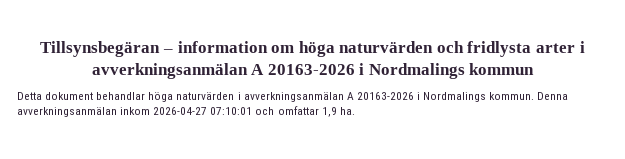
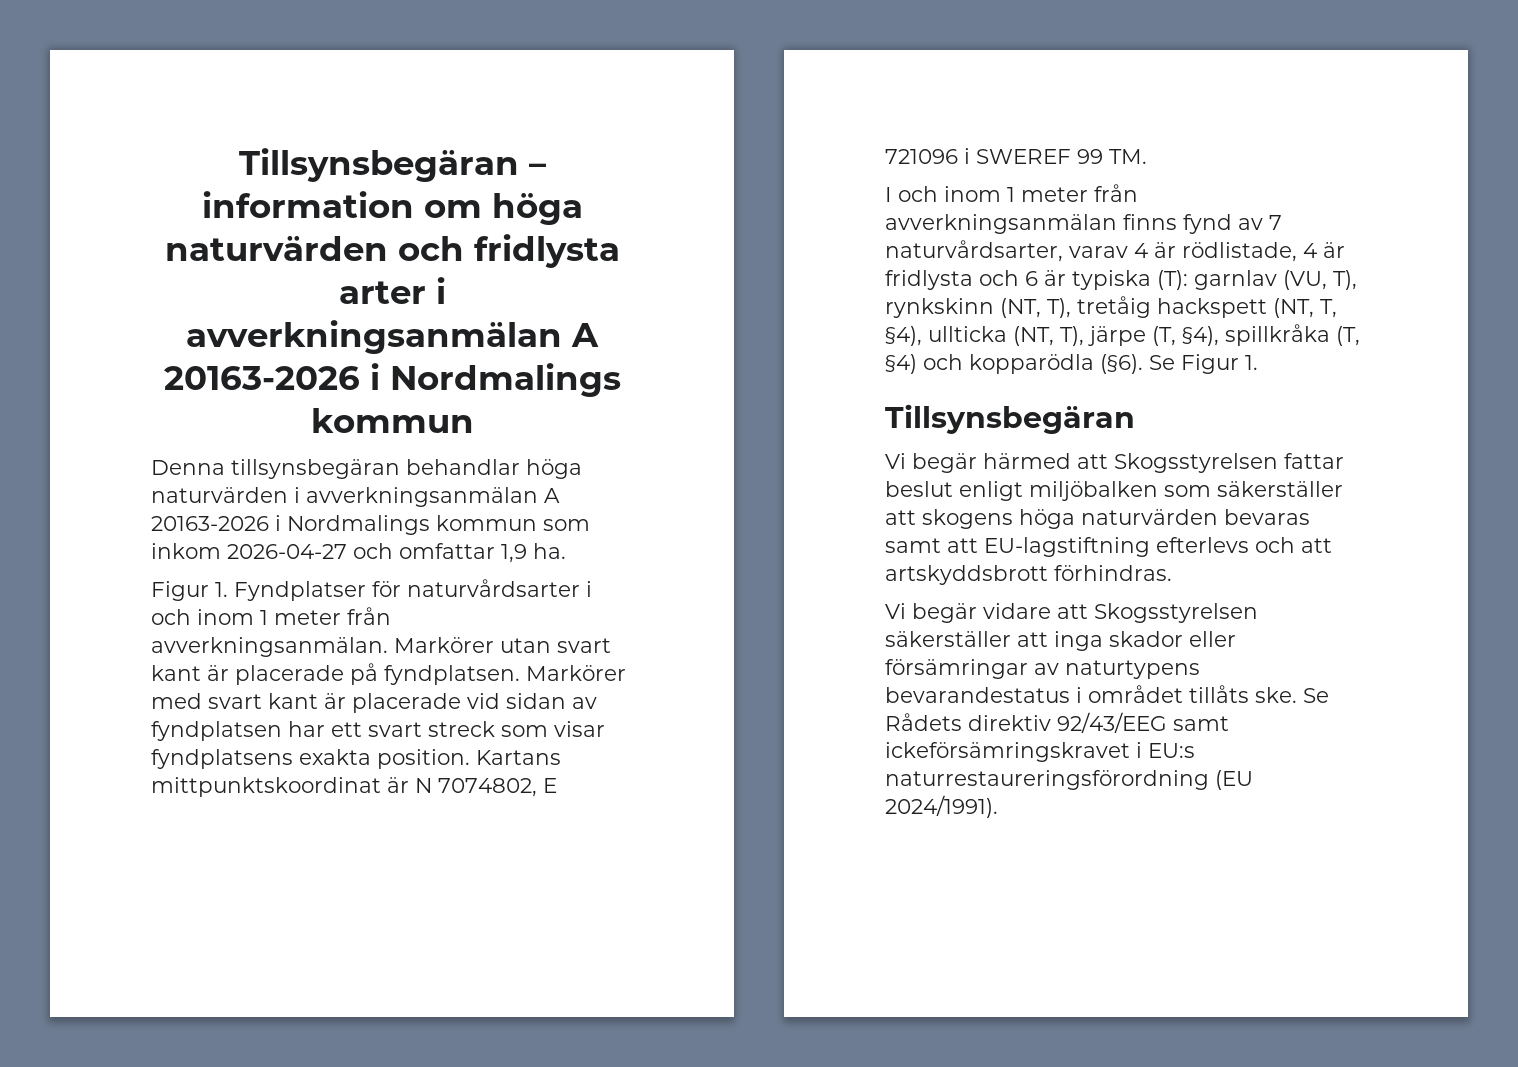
- Detta dokument behandlar höga naturvärden i avverkningsanmälan A 20163-2026 i Nordmalings kommun. Denna avverkningsanmälan inkom 2026-04-27 07:10:01 och omfattar 1,9 ha.
+ Denna tillsynsbegäran behandlar höga naturvärden i avverkningsanmälan A 20163-2026 i Nordmalings kommun som inkom 2026-04-27 och omfattar 1,9 ha.
+ Figur 1. Fyndplatser för naturvårdsarter i och inom 1 meter från avverkningsanmälan. Markörer utan svart kant är placerade på fyndplatsen. Markörer med svart kant är placerade vid sidan av fyndplatsen har ett svart streck som visar fyndplatsens exakta position. Kartans mittpunktskoordinat är N 7074802, E 721096 i SWEREF 99 TM.
+ I och inom 1 meter från avverkningsanmälan finns fynd av 7 naturvårdsarter, varav 4 är rödlistade, 4 är fridlysta och 6 är typiska (T): garnlav (VU, T), rynkskinn (NT, T), tretåig hackspett (NT, T, §4), ullticka (NT, T), järpe (T, §4), spillkråka (T, §4) och kopparödla (§6). Se Figur 1.
+ Tillsynsbegäran
+ Vi begär härmed att Skogsstyrelsen fattar beslut enligt miljöbalken som säkerställer att skogens höga naturvärden bevaras samt att EU-lagstiftning efterlevs och att artskyddsbrott förhindras.
+ Vi begär vidare att Skogsstyrelsen säkerställer att inga skador eller försämringar av naturtypens bevarandestatus i området tillåts ske. Se Rådets direktiv 92/43/EEG samt ickeförsämringskravet i EU:s naturrestaureringsförordning (EU 2024/1991).

